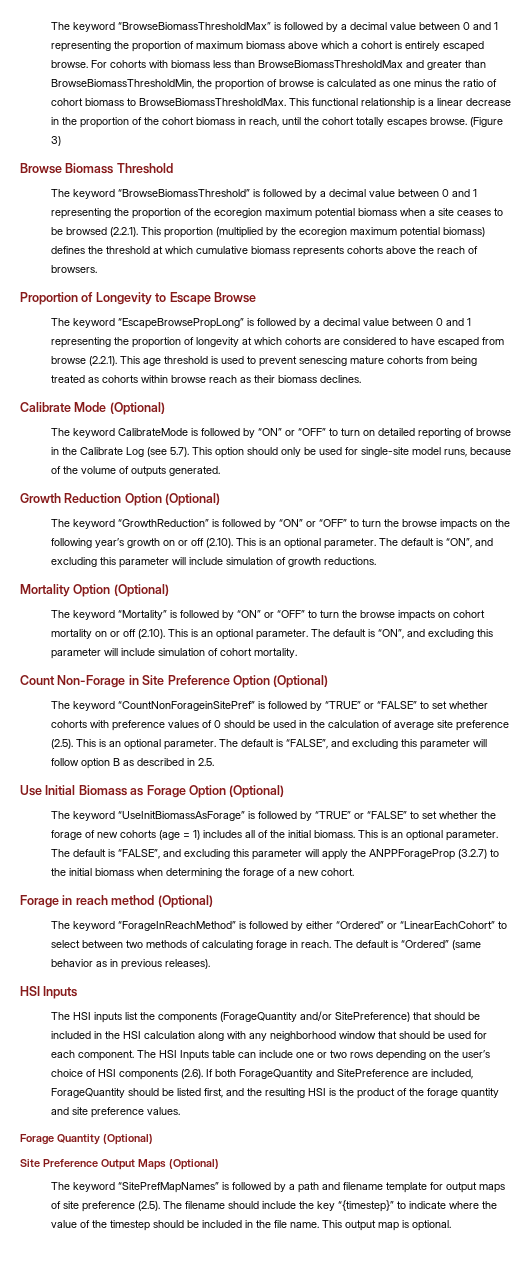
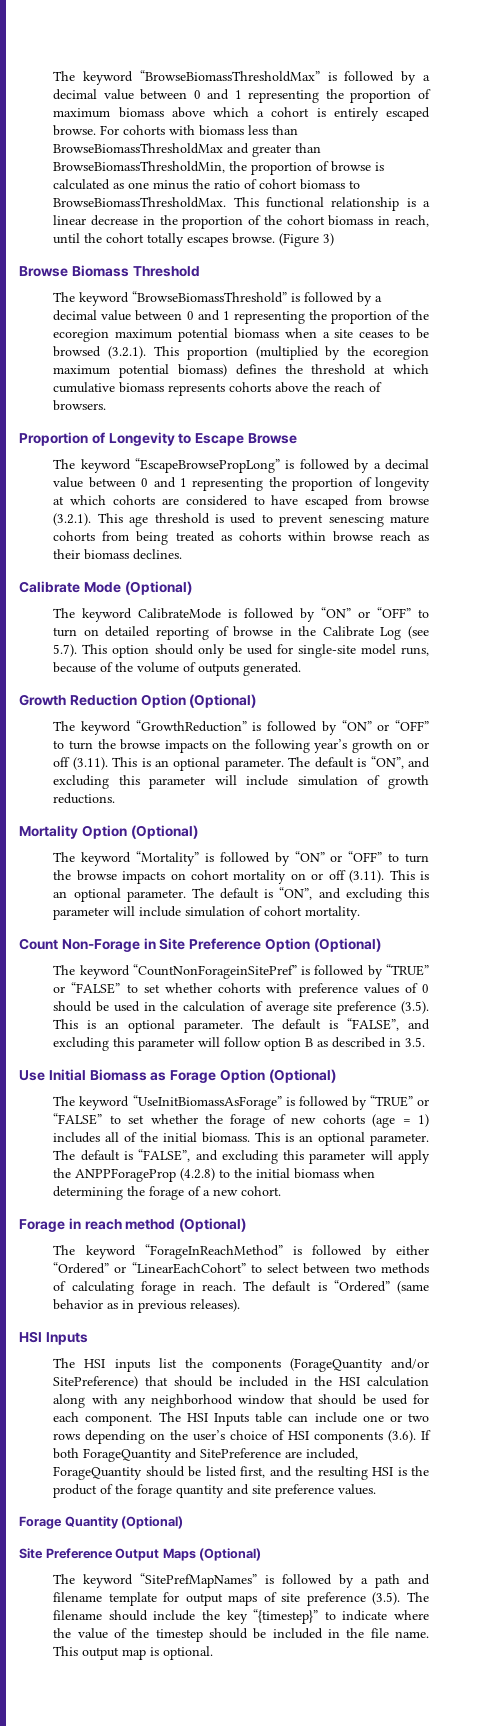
- The keyword “BrowseBiomassThreshold” is followed by a decimal value between 0 and 1 representing the proportion of the ecoregion maximum potential biomass when a site ceases to be browsed (2.2.1). This proportion (multiplied by the ecoregion maximum potential biomass) defines the threshold at which cumulative biomass represents cohorts above the reach of browsers.
+ The keyword “BrowseBiomassThreshold” is followed by a decimal value between 0 and 1 representing the proportion of the ecoregion maximum potential biomass when a site ceases to be browsed (3.2.1). This proportion (multiplied by the ecoregion maximum potential biomass) defines the threshold at which cumulative biomass represents cohorts above the reach of browsers.
- The keyword “EscapeBrowsePropLong” is followed by a decimal value between 0 and 1 representing the proportion of longevity at which cohorts are considered to have escaped from browse (2.2.1). This age threshold is used to prevent senescing mature cohorts from being treated as cohorts within browse reach as their biomass declines.
+ The keyword “EscapeBrowsePropLong” is followed by a decimal value between 0 and 1 representing the proportion of longevity at which cohorts are considered to have escaped from browse (3.2.1). This age threshold is used to prevent senescing mature cohorts from being treated as cohorts within browse reach as their biomass declines.
- The keyword “GrowthReduction” is followed by “ON” or “OFF” to turn the browse impacts on the following year’s growth on or off (2.10). This is an optional parameter.
+ The keyword “GrowthReduction” is followed by “ON” or “OFF” to turn the browse impacts on the following year’s growth on or off (3.11). This is an optional parameter.
- The keyword “Mortality” is followed by “ON” or “OFF” to turn the browse impacts on cohort mortality on or off (2.10). This is an optional parameter.
+ The keyword “Mortality” is followed by “ON” or “OFF” to turn the browse impacts on cohort mortality on or off (3.11). This is an optional parameter.
- The keyword “CountNonForageinSitePref” is followed by “TRUE” or “FALSE” to set whether cohorts with preference values of 0 should be used in the calculation of average site preference (2.5). This is an optional parameter.
+ The keyword “CountNonForageinSitePref” is followed by “TRUE” or “FALSE” to set whether cohorts with preference values of 0 should be used in the calculation of average site preference (3.5). This is an optional parameter.
- The default is “FALSE”, and excluding this parameter will follow option B as described in 2.5.
+ The default is “FALSE”, and excluding this parameter will follow option B as described in 3.5.
- The default is “FALSE”, and excluding this parameter will apply the ANPPForageProp (3.2.7) to the initial biomass when determining the forage of a new cohort.
+ The default is “FALSE”, and excluding this parameter will apply the ANPPForageProp (4.2.8) to the initial biomass when determining the forage of a new cohort.
- The HSI Inputs table can include one or two rows depending on the user’s choice of HSI components (2.6). If both ForageQuantity and SitePreference are included, ForageQuantity should be listed first, and the resulting HSI is the product of the forage quantity and site preference values.
+ The HSI Inputs table can include one or two rows depending on the user’s choice of HSI components (3.6). If both ForageQuantity and SitePreference are included, ForageQuantity should be listed first, and the resulting HSI is the product of the forage quantity and site preference values.
- The keyword “SitePrefMapNames” is followed by a path and filename template for output maps of site preference (2.5). The filename should include the key “{timestep}” to indicate where the value of the timestep should be included in the file name.
+ The keyword “SitePrefMapNames” is followed by a path and filename template for output maps of site preference (3.5). The filename should include the key “{timestep}” to indicate where the value of the timestep should be included in the file name.

